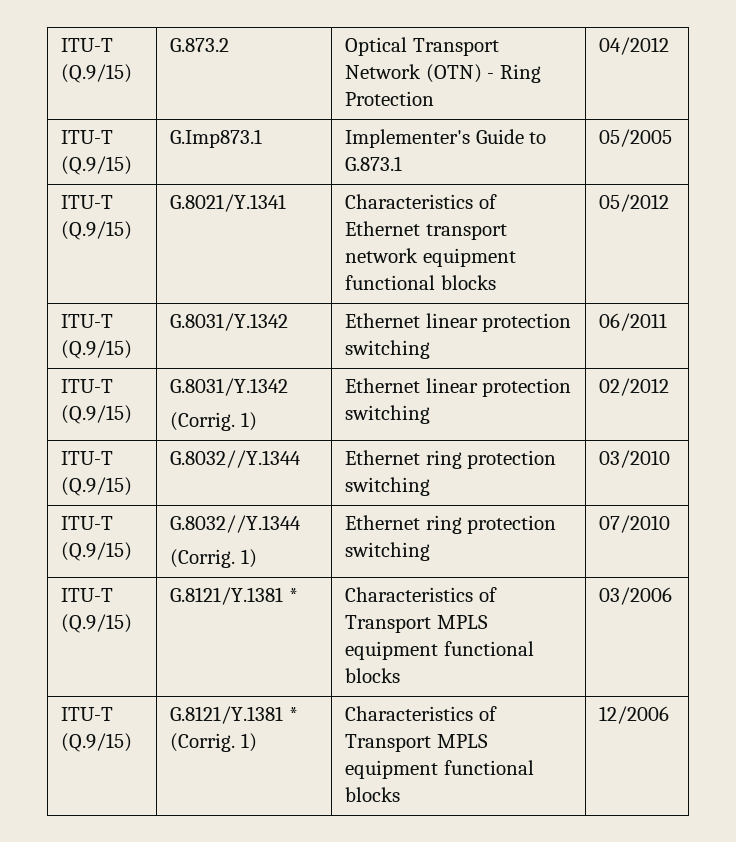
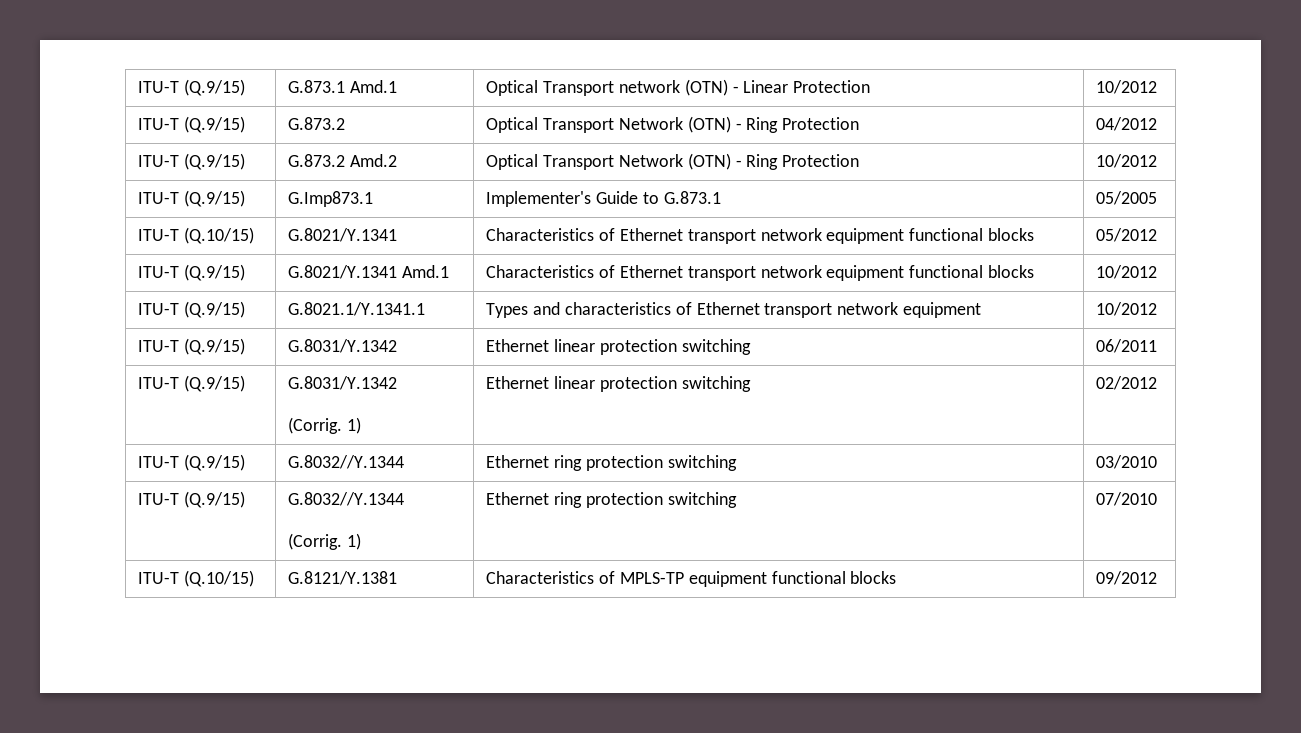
+ ITU-T (Q.9/15) | G.873.1 Amd.1 | Optical Transport network (OTN) - Linear Protection | 10/2012
+ ITU-T (Q.9/15) | G.873.2 Amd.2 | Optical Transport Network (OTN) - Ring Protection | 10/2012
- ITU-T (Q.9/15) | G.8021/Y.1341 | Characteristics of Ethernet transport network equipment functional blocks | 05/2012
+ ITU-T (Q.10/15) | G.8021/Y.1341 | Characteristics of Ethernet transport network equipment functional blocks | 05/2012
+ ITU-T (Q.9/15) | G.8021/Y.1341 Amd.1 | Characteristics of Ethernet transport network equipment functional blocks | 10/2012
+ ITU-T (Q.9/15) | G.8021.1/Y.1341.1 | Types and characteristics of Ethernet transport network equipment | 10/2012
- ITU-T (Q.9/15) | G.8121/Y.1381 * | Characteristics of Transport MPLS equipment functional blocks | 03/2006
- ITU-T (Q.9/15) | G.8121/Y.1381 * (Corrig. 1) | Characteristics of Transport MPLS equipment functional blocks | 12/2006
+ ITU-T (Q.10/15) | G.8121/Y.1381 | Characteristics of MPLS-TP equipment functional blocks | 09/2012

